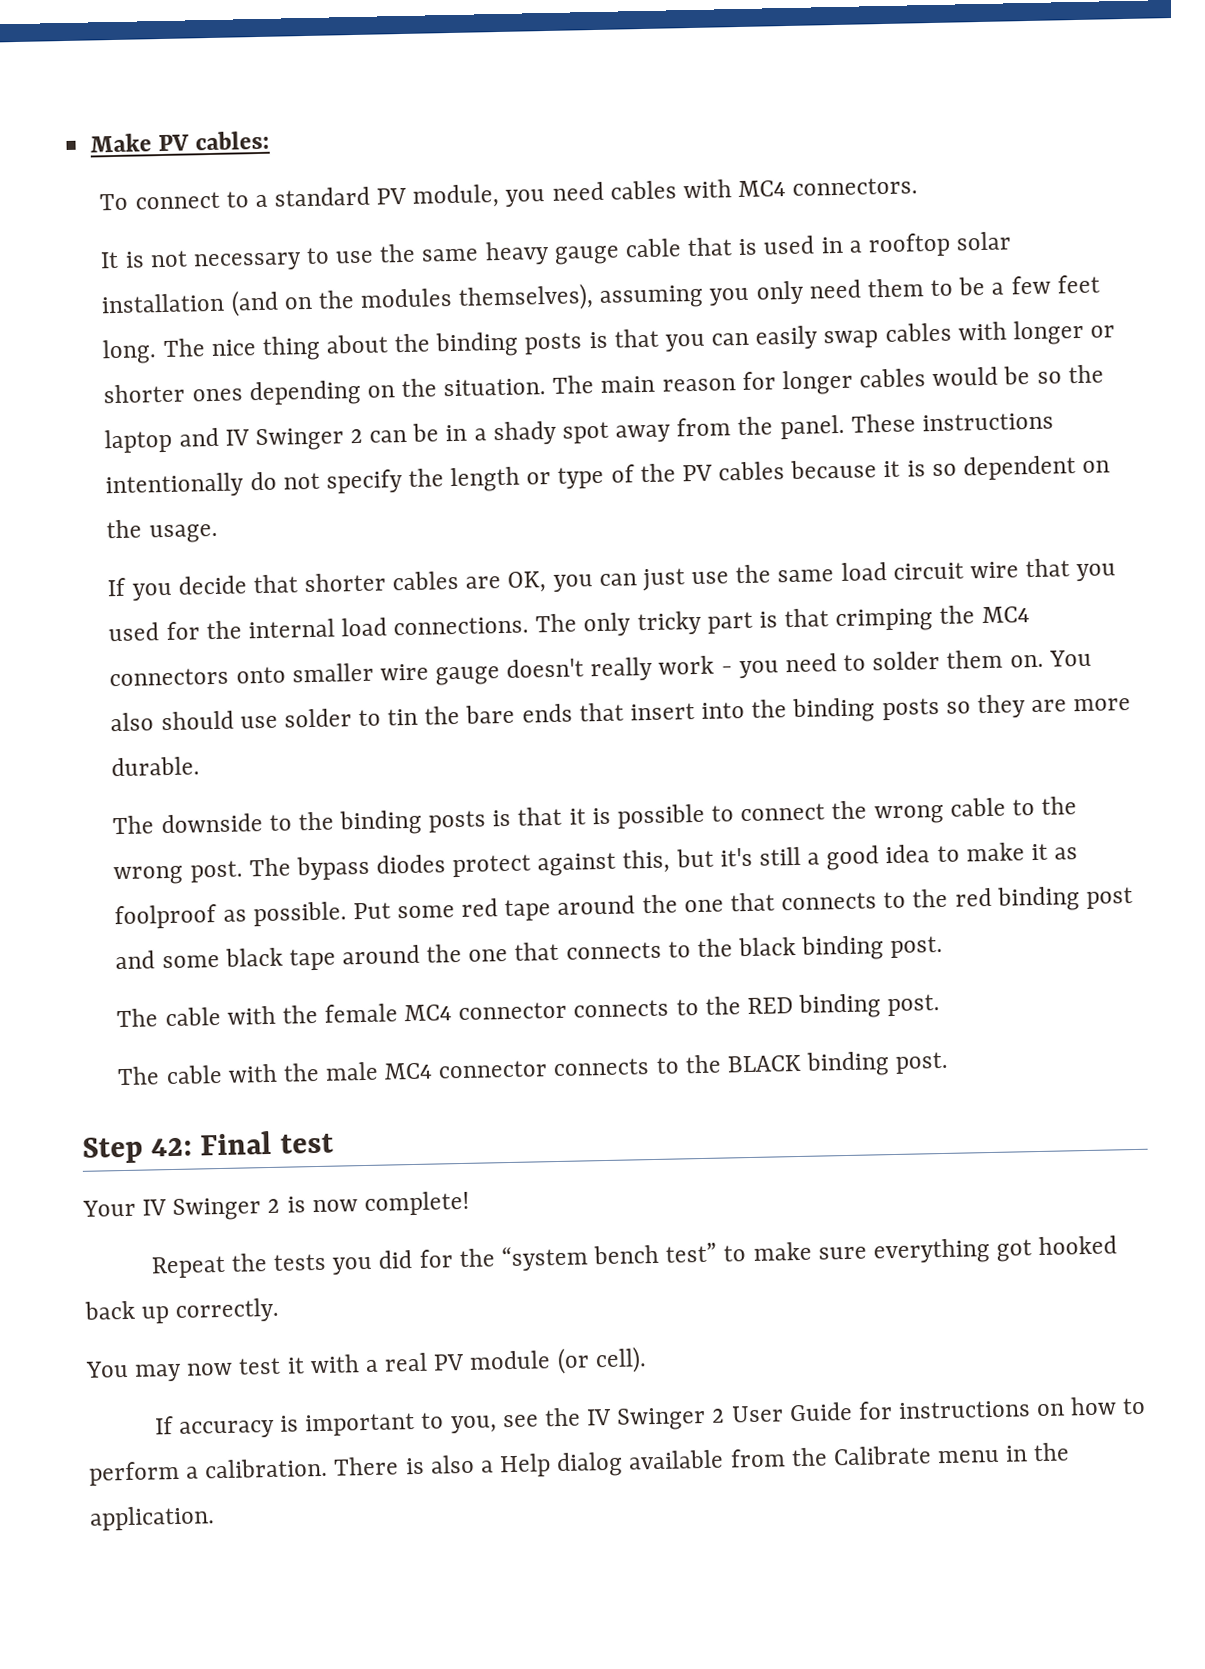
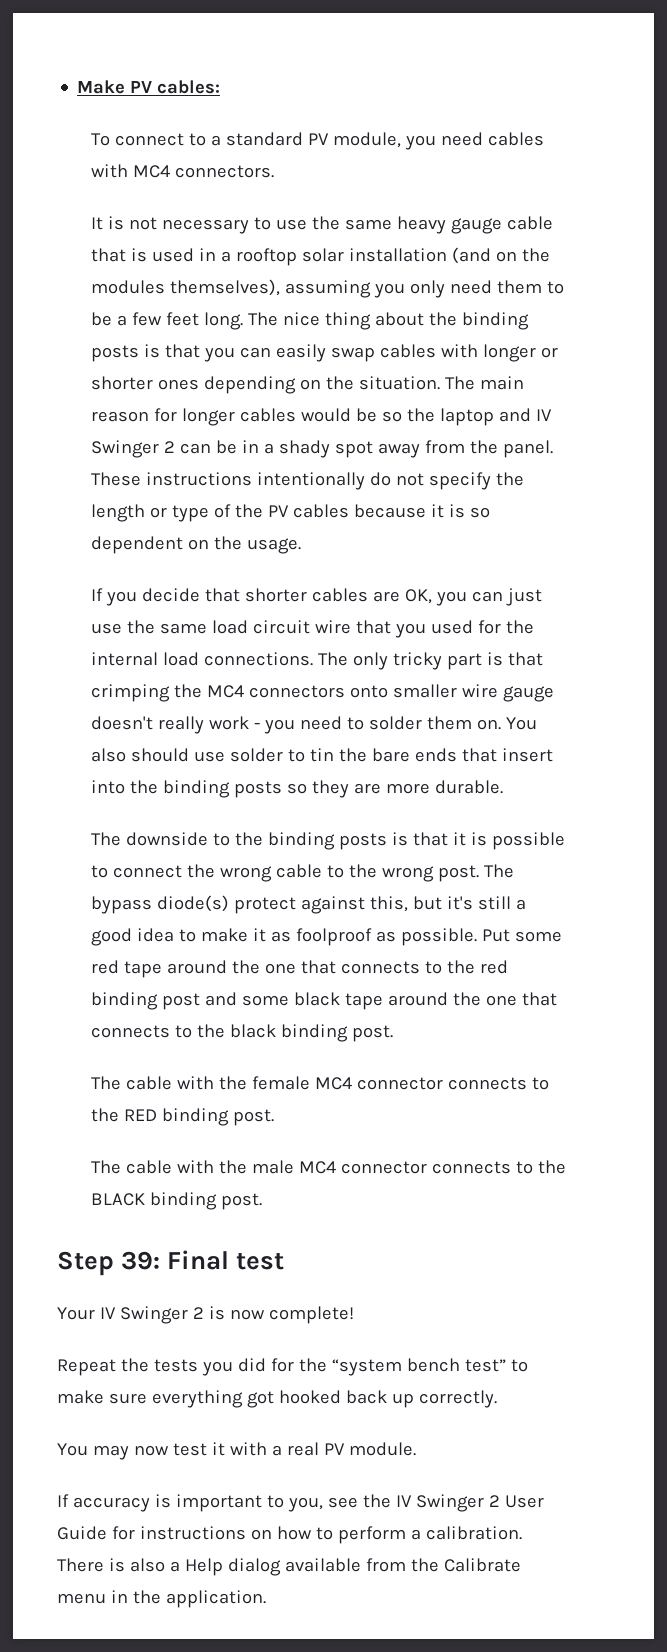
- The bypass diodes protect against this, but it's still a good idea to make it as foolproof as possible.
+ The bypass diode(s) protect against this, but it's still a good idea to make it as foolproof as possible.
- Step 42: Final test
+ Step 39: Final test
- You may now test it with a real PV module (or cell).
+ You may now test it with a real PV module.

